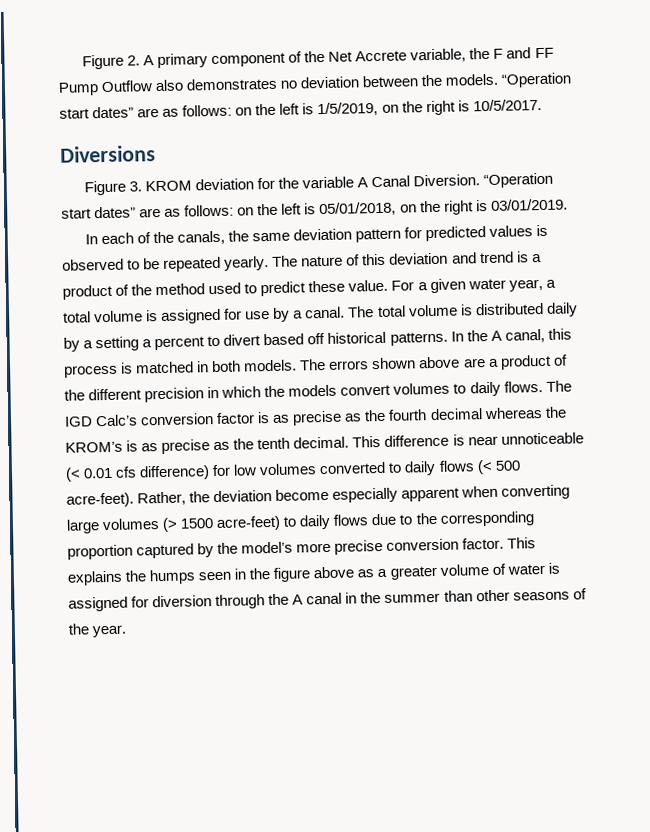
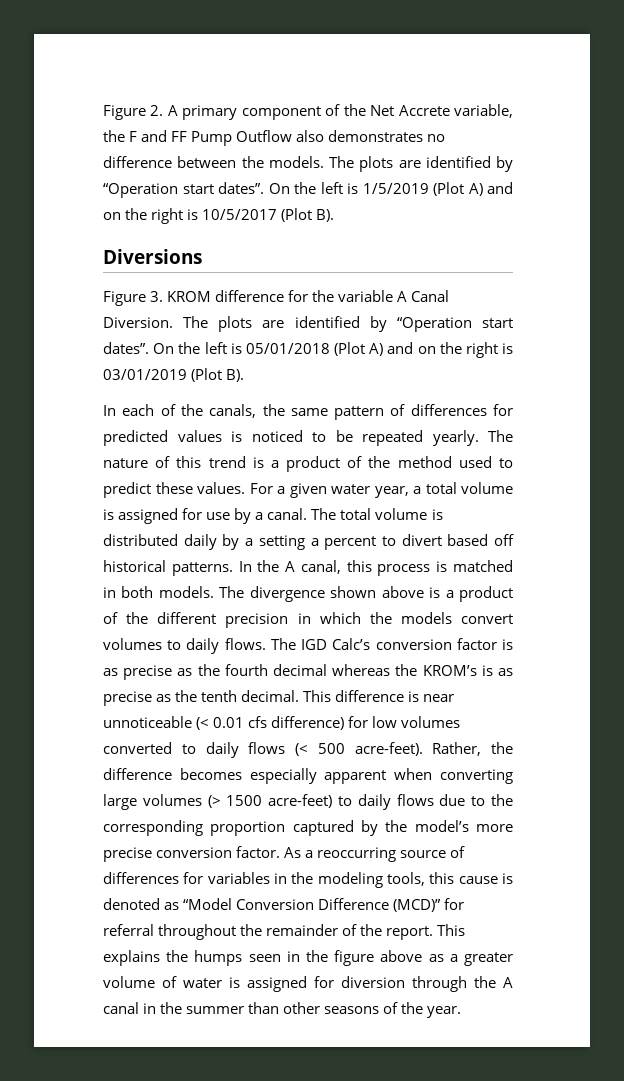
- Figure 2. A primary component of the Net Accrete variable, the F and FF Pump Outflow also demonstrates no deviation between the models.
+ Figure 2. A primary component of the Net Accrete variable, the F and FF Pump Outflow also demonstrates no difference between the models.
- “Operation start dates” are as follows: on the left is 1/5/2019, on the right is 10/5/2017.
+ The plots are identified by “Operation start dates”. On the left is 1/5/2019 (Plot A) and on the right is 10/5/2017 (Plot B).
- Figure 3. KROM deviation for the variable A Canal Diversion.
+ Figure 3. KROM difference for the variable A Canal Diversion.
- “Operation start dates” are as follows: on the left is 05/01/2018, on the right is 03/01/2019.
+ The plots are identified by “Operation start dates”. On the left is 05/01/2018 (Plot A) and on the right is 03/01/2019 (Plot B).
- In each of the canals, the same deviation pattern for predicted values is observed to be repeated yearly.
+ In each of the canals, the same pattern of differences for predicted values is noticed to be repeated yearly.
- The nature of this deviation and trend is a product of the method used to predict these value.
+ The nature of this trend is a product of the method used to predict these values.
- The errors shown above are a product of the different precision in which the models convert volumes to daily flows.
+ The divergence shown above is a product of the different precision in which the models convert volumes to daily flows.
- Rather, the deviation become especially apparent when converting large volumes (> 1500 acre-feet) to daily flows due to the corresponding proportion captured by the model’s more precise conversion factor.
+ Rather, the difference becomes especially apparent when converting large volumes (> 1500 acre-feet) to daily flows due to the corresponding proportion captured by the model’s more precise conversion factor.
+ As a reoccurring source of differences for variables in the modeling tools, this cause is denoted as “Model Conversion Difference (MCD)” for referral throughout the remainder of the report.

